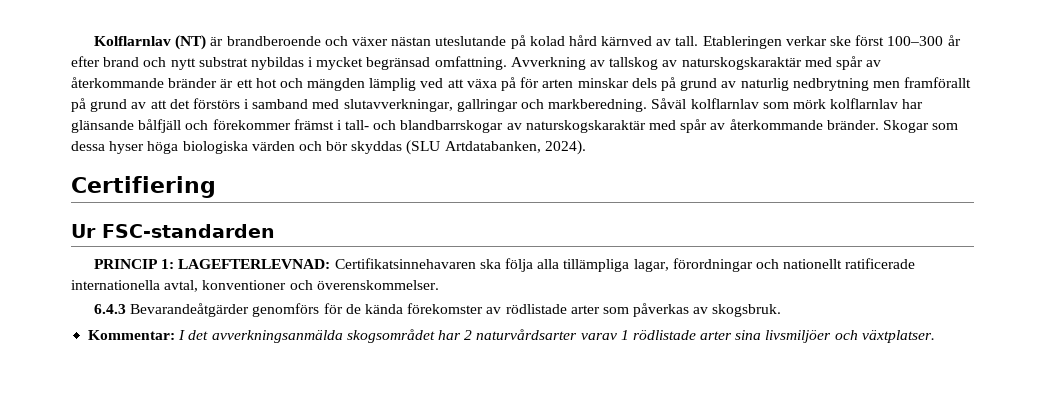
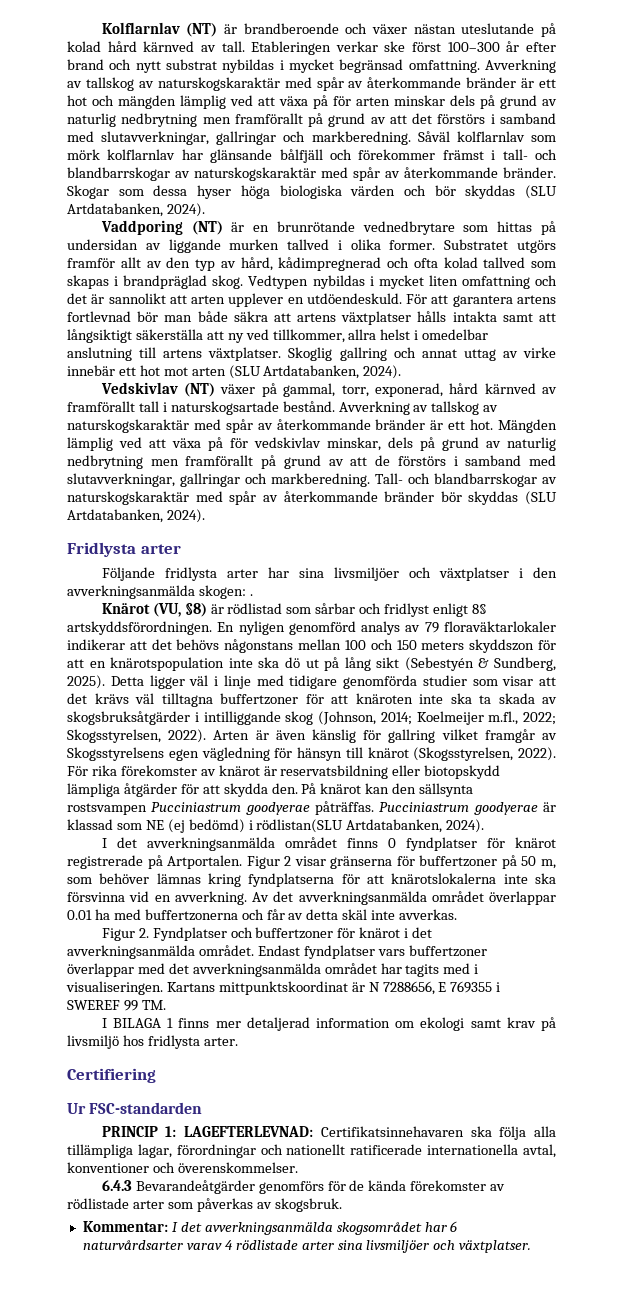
+ Vaddporing (NT) är en brunrötande vednedbrytare som hittas på undersidan av liggande murken tallved i olika former. Substratet utgörs framför allt av den typ av hård, kådimpregnerad och ofta kolad tallved som skapas i brandpräglad skog. Vedtypen nybildas i mycket liten omfattning och det är sannolikt att arten upplever en utdöendeskuld. För att garantera artens fortlevnad bör man både säkra att artens växtplatser hålls intakta samt att långsiktigt säkerställa att ny ved tillkommer, allra helst i omedelbar anslutning till artens växtplatser. Skoglig gallring och annat uttag av virke innebär ett hot mot arten (SLU Artdatabanken, 2024).
+ Vedskivlav (NT) växer på gammal, torr, exponerad, hård kärnved av framförallt tall i naturskogsartade bestånd. Avverkning av tallskog av naturskogskaraktär med spår av återkommande bränder är ett hot. Mängden lämplig ved att växa på för vedskivlav minskar, dels på grund av naturlig nedbrytning men framförallt på grund av att de förstörs i samband med slutavverkningar, gallringar och markberedning. Tall- och blandbarrskogar av naturskogskaraktär med spår av återkommande bränder bör skyddas (SLU Artdatabanken, 2024).
+ Fridlysta arter
+ Följande fridlysta arter har sina livsmiljöer och växtplatser i den avverkningsanmälda skogen: .
+ Knärot (VU, §8) är rödlistad som sårbar och fridlyst enligt 8§ artskyddsförordningen. En nyligen genomförd analys av 79 floraväktarlokaler indikerar att det behövs någonstans mellan 100 och 150 meters skyddszon för att en knärotspopulation inte ska dö ut på lång sikt (Sebestyén & Sundberg, 2025). Detta ligger väl i linje med tidigare genomförda studier som visar att det krävs väl tilltagna buffertzoner för att knäroten inte ska ta skada av skogsbruksåtgärder i intilliggande skog (Johnson, 2014; Koelmeijer m.fl., 2022; Skogsstyrelsen, 2022). Arten är även känslig för gallring vilket framgår av Skogsstyrelsens egen vägledning för hänsyn till knärot (Skogsstyrelsen, 2022). För rika förekomster av knärot är reservatsbildning eller biotopskydd lämpliga åtgärder för att skydda den. På knärot kan den sällsynta rostsvampen Pucciniastrum goodyerae påträffas. Pucciniastrum goodyerae är klassad som NE (ej bedömd) i rödlistan(SLU Artdatabanken, 2024).
+ I det avverkningsanmälda området finns 0 fyndplatser för knärot registrerade på Artportalen. Figur 2 visar gränserna för buffertzoner på 50 m, som behöver lämnas kring fyndplatserna för att knärotslokalerna inte ska försvinna vid en avverkning. Av det avverkningsanmälda området överlappar 0.01 ha med buffertzonerna och får av detta skäl inte avverkas.
+ Figur 2. Fyndplatser och buffertzoner för knärot i det avverkningsanmälda området. Endast fyndplatser vars buffertzoner överlappar med det avverkningsanmälda området har tagits med i visualiseringen. Kartans mittpunktskoordinat är N 7288656, E 769355 i SWEREF 99 TM.
+ I BILAGA 1 finns mer detaljerad information om ekologi samt krav på livsmiljö hos fridlysta arter.
- Kommentar: I det avverkningsanmälda skogsområdet har 2 naturvårdsarter varav 1 rödlistade arter sina livsmiljöer och växtplatser.
+ Kommentar: I det avverkningsanmälda skogsområdet har 6 naturvårdsarter varav 4 rödlistade arter sina livsmiljöer och växtplatser.

